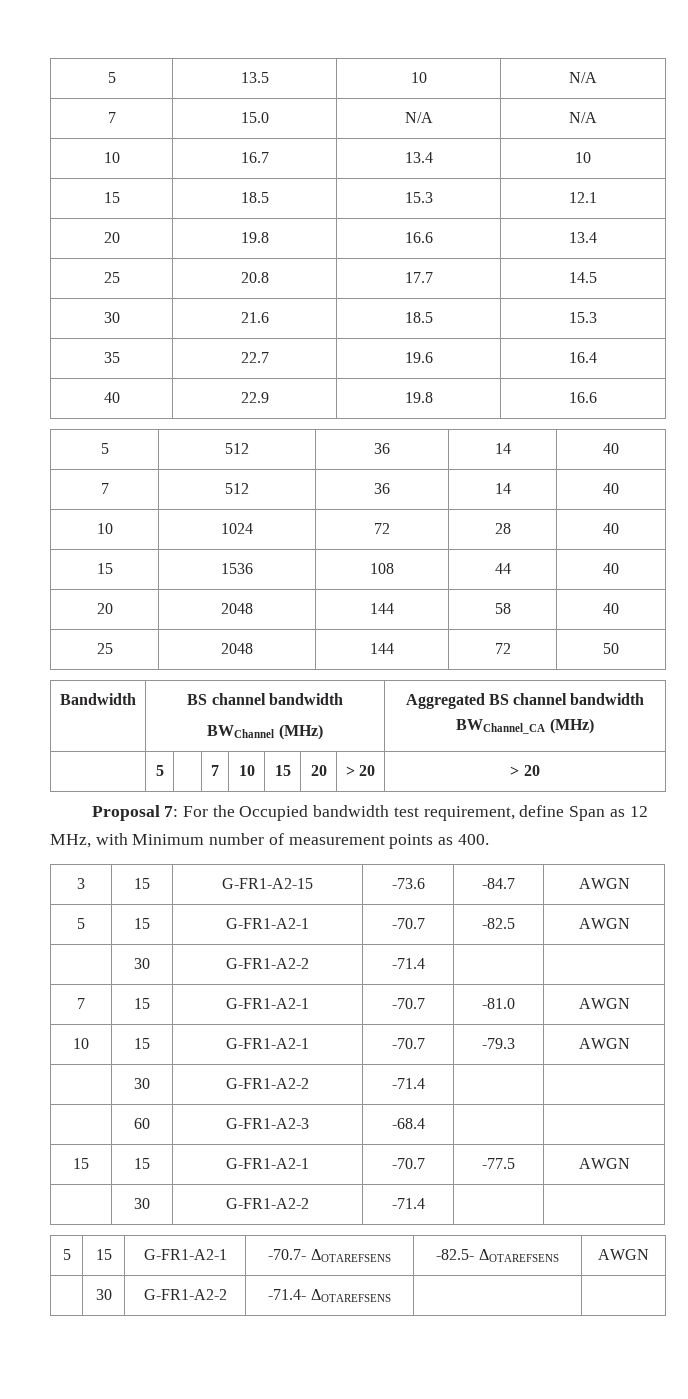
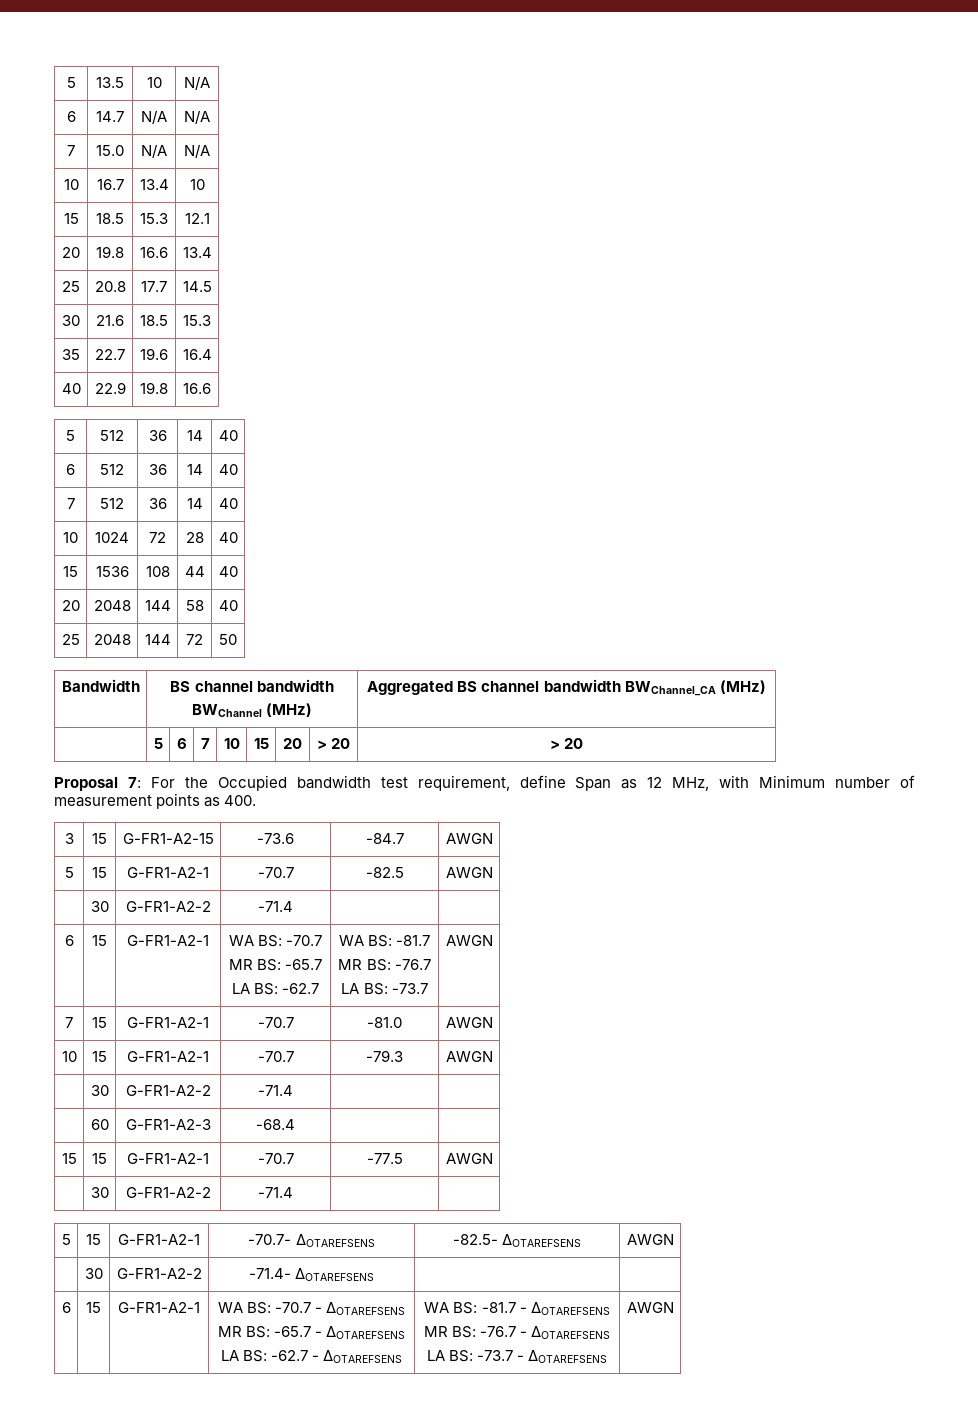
+ 6 | 14.7 | N/A | N/A
+ 6 | 512 | 36 | 14 | 40
- | 5 | | 7 | 10 | 15 | 20 | > 20 | > 20
+ | 5 | 6 | 7 | 10 | 15 | 20 | > 20 | > 20
  5 | 15 | G-FR1-A2-1 | -70.7 | -82.5 | AWGN
  | 30 | G-FR1-A2-2 | -71.4 | |
+ 6 | 15 | G-FR1-A2-1 | WA BS: -70.7
+ MR BS: -65.7
+ LA BS: -62.7 | WA BS: -81.7
+ MR BS: -76.7
+ LA BS: -73.7 | AWGN
+ 6 | 15 | G-FR1-A2-1 | WA BS: -70.7 - ΔOTAREFSENS
+ MR BS: -65.7 - ΔOTAREFSENS
+ LA BS: -62.7 - ΔOTAREFSENS | WA BS: -81.7 - ΔOTAREFSENS
+ MR BS: -76.7 - ΔOTAREFSENS
+ LA BS: -73.7 - ΔOTAREFSENS | AWGN

